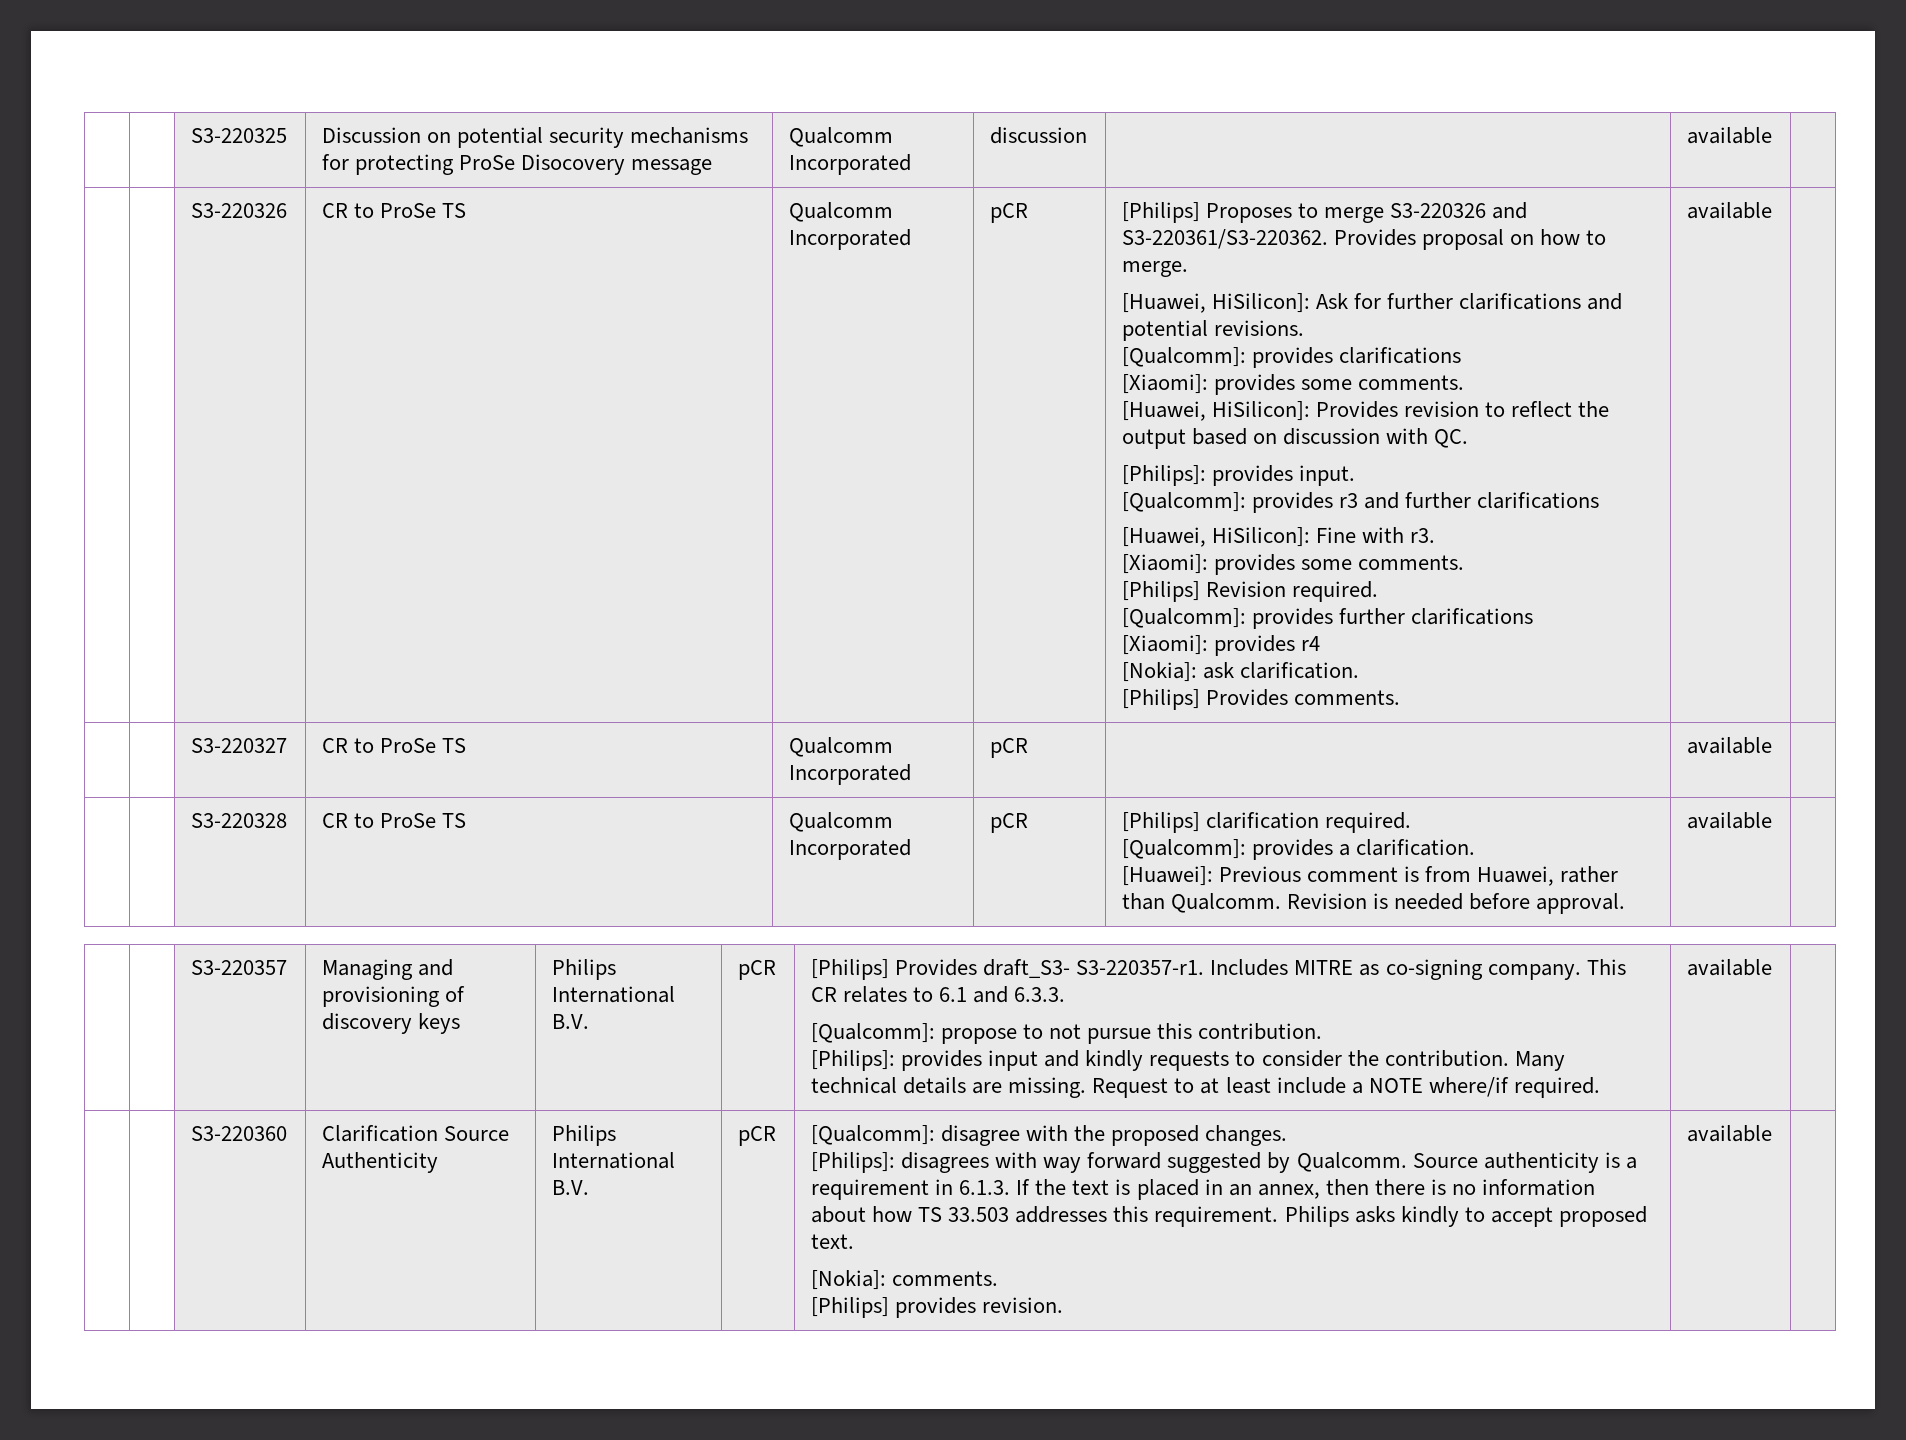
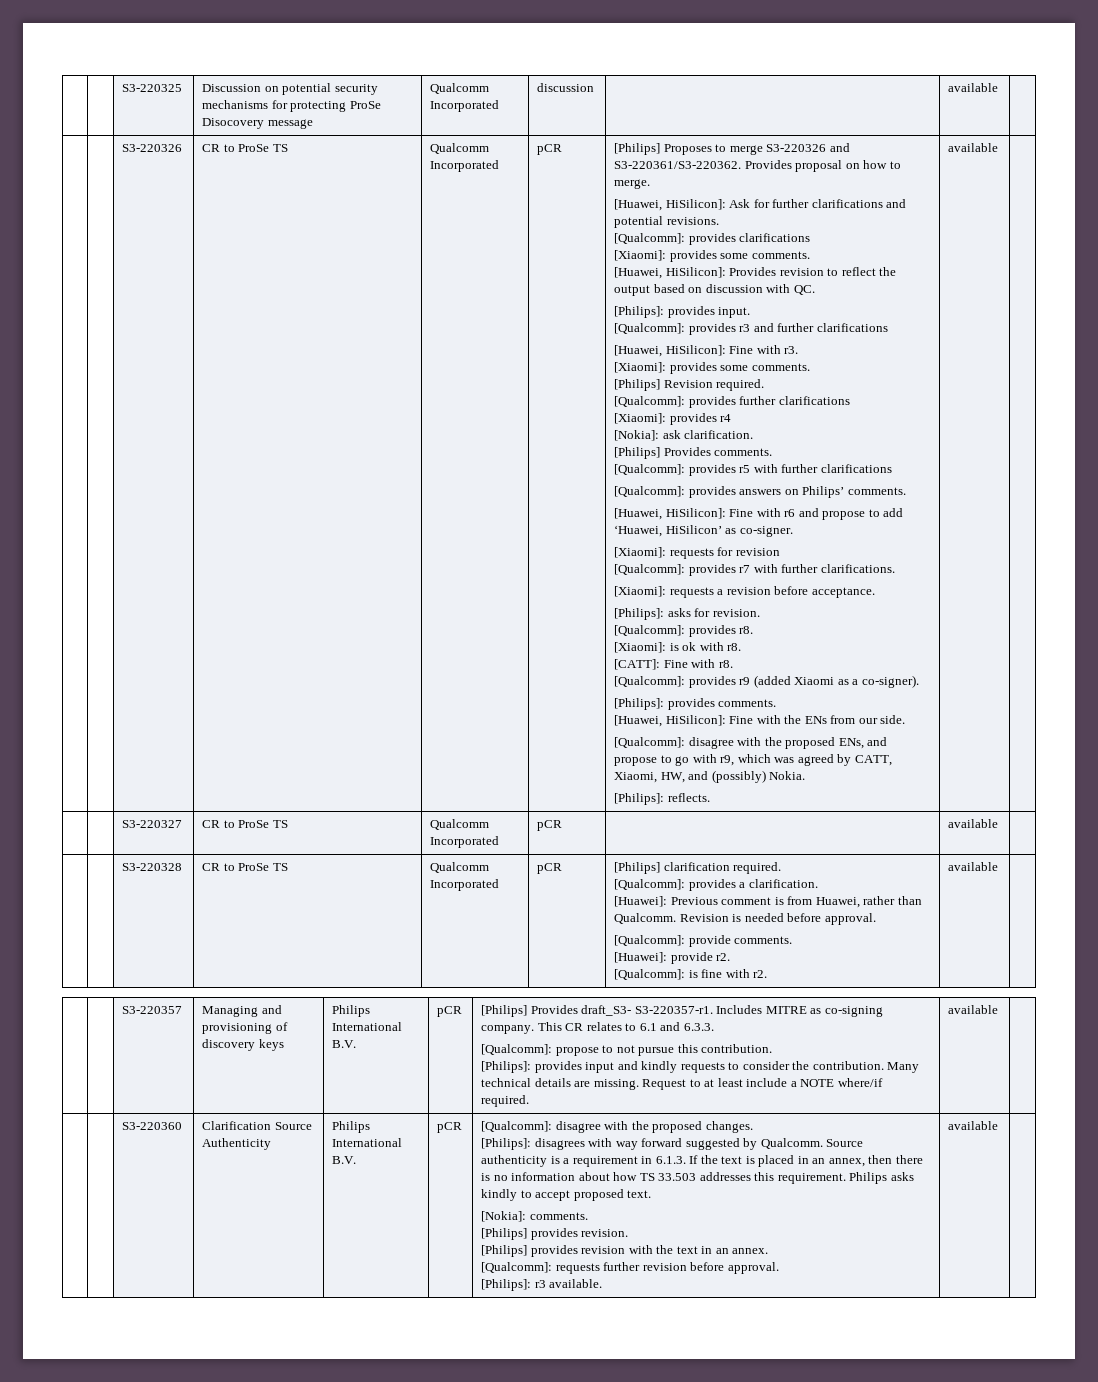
+ [Qualcomm]: provides r5 with further clarifications
+ [Qualcomm]: provides answers on Philips’ comments.
+ [Huawei, HiSilicon]: Fine with r6 and propose to add ‘Huawei, HiSilicon’ as co-signer.
+ [Xiaomi]: requests for revision
+ [Qualcomm]: provides r7 with further clarifications.
+ [Xiaomi]: requests a revision before acceptance.
+ [Philips]: asks for revision.
+ [Qualcomm]: provides r8.
+ [Xiaomi]: is ok with r8.
+ [CATT]: Fine with r8.
+ [Qualcomm]: provides r9 (added Xiaomi as a co-signer).
+ [Philips]: provides comments.
+ [Huawei, HiSilicon]: Fine with the ENs from our side.
+ [Qualcomm]: disagree with the proposed ENs, and propose to go with r9, which was agreed by CATT, Xiaomi, HW, and (possibly) Nokia.
+ [Philips]: reflects.
+ [Qualcomm]: provide comments.
+ [Huawei]: provide r2.
+ [Qualcomm]: is fine with r2.
+ [Philips] provides revision with the text in an annex.
+ [Qualcomm]: requests further revision before approval.
+ [Philips]: r3 available.

